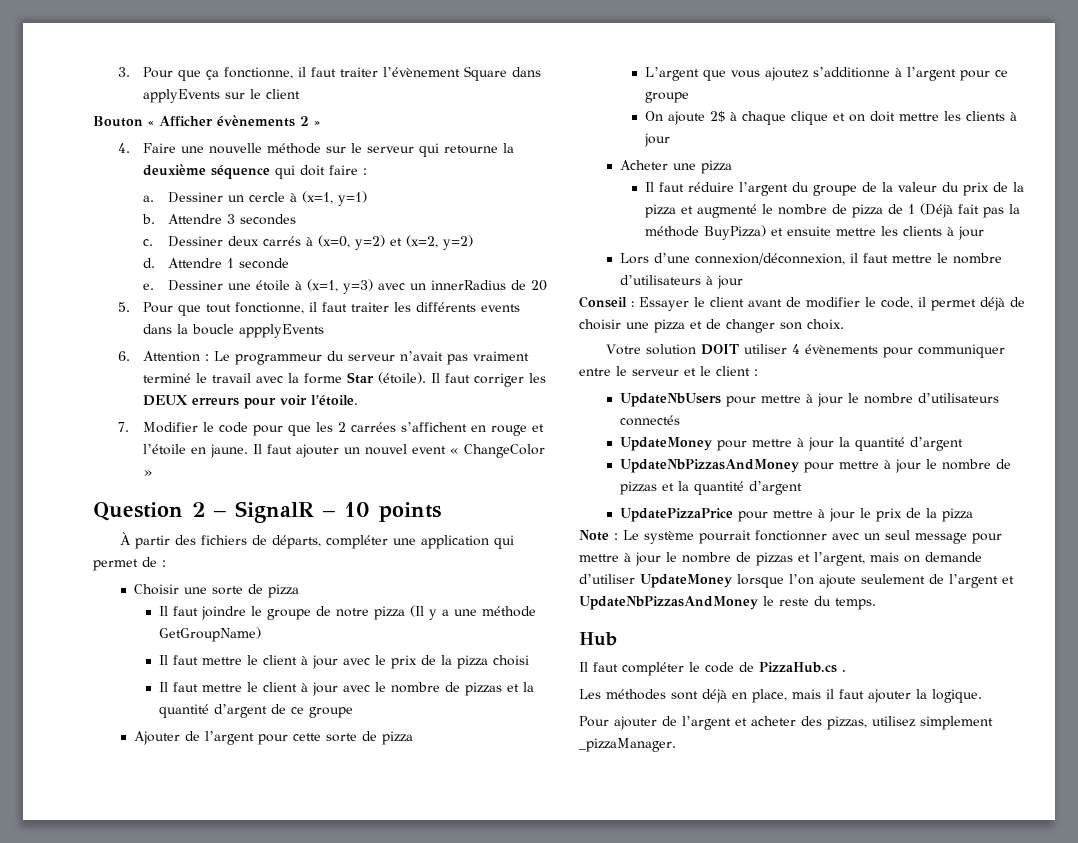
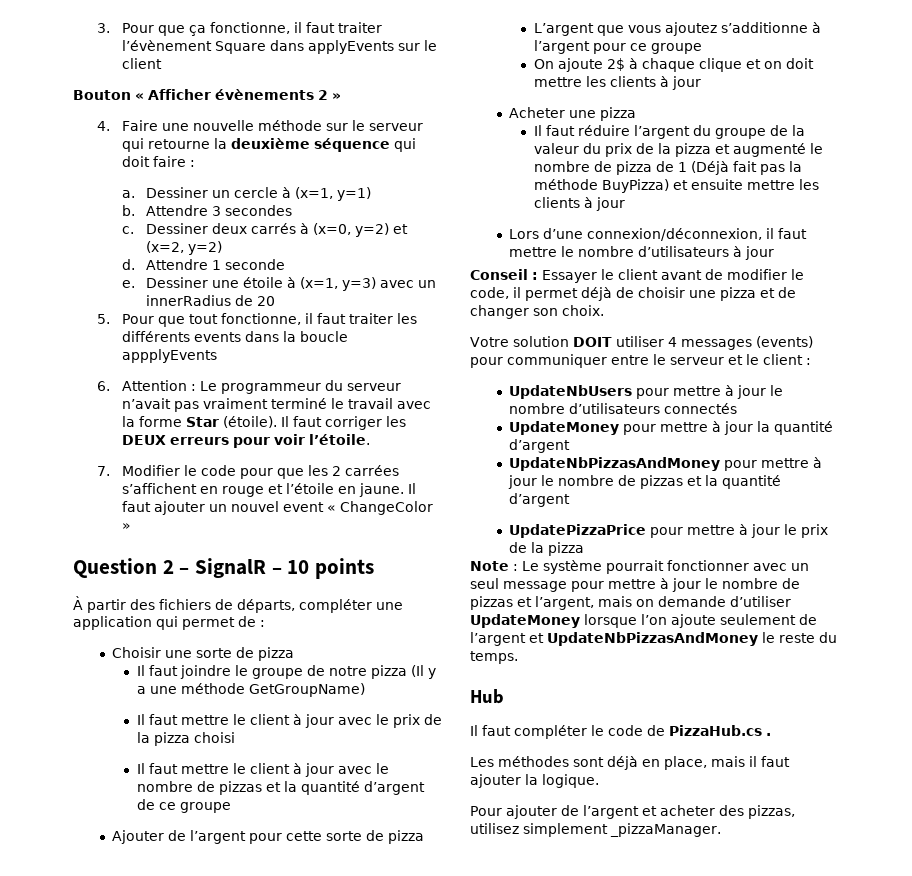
- Votre solution DOIT utiliser 4 évènements pour communiquer entre le serveur et le client :
+ Votre solution DOIT utiliser 4 messages (events) pour communiquer entre le serveur et le client :

